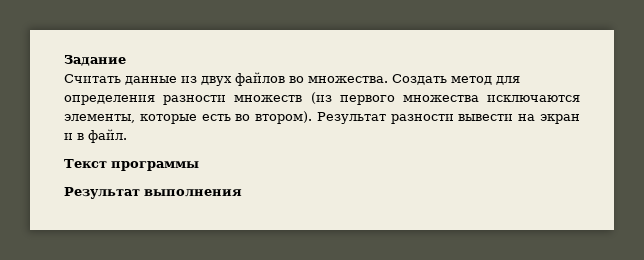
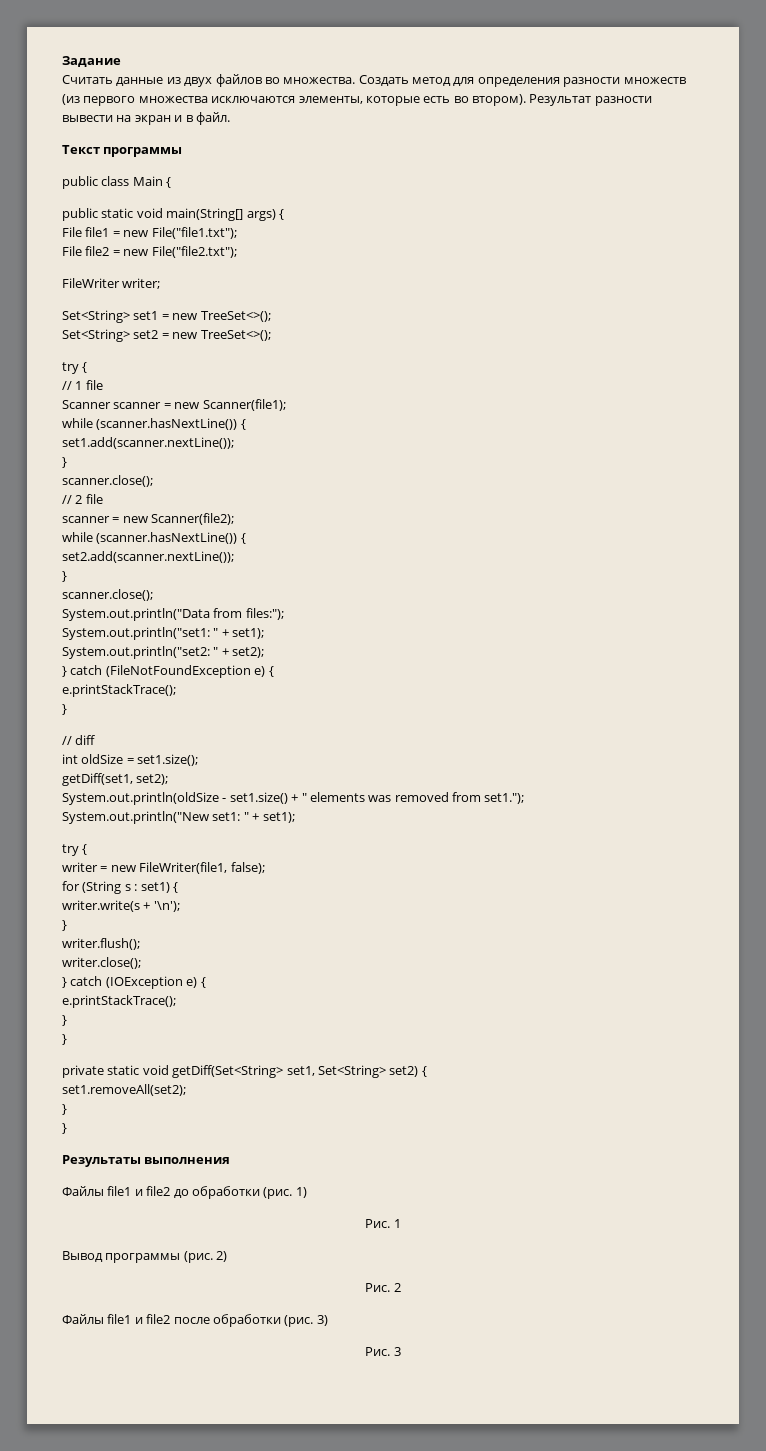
- Результат выполнения
+ public class Main {
+ public static void main(String[] args) {
+ File file1 = new File("file1.txt");
+ File file2 = new File("file2.txt");
+ FileWriter writer;
+ Set<String> set1 = new TreeSet<>();
+ Set<String> set2 = new TreeSet<>();
+ try {
+ // 1 file
+ Scanner scanner = new Scanner(file1);
+ while (scanner.hasNextLine()) {
+ set1.add(scanner.nextLine());
+ }
+ scanner.close();
+ // 2 file
+ scanner = new Scanner(file2);
+ while (scanner.hasNextLine()) {
+ set2.add(scanner.nextLine());
+ }
+ scanner.close();
+ System.out.println("Data from files:");
+ System.out.println("set1: " + set1);
+ System.out.println("set2: " + set2);
+ } catch (FileNotFoundException e) {
+ e.printStackTrace();
+ }
+ // diff
+ int oldSize = set1.size();
+ getDiff(set1, set2);
+ System.out.println(oldSize - set1.size() + " elements was removed from set1.");
+ System.out.println("New set1: " + set1);
+ try {
+ writer = new FileWriter(file1, false);
+ for (String s : set1) {
+ writer.write(s + '\n');
+ }
+ writer.flush();
+ writer.close();
+ } catch (IOException e) {
+ e.printStackTrace();
+ }
+ }
+ private static void getDiff(Set<String> set1, Set<String> set2) {
+ set1.removeAll(set2);
+ }
+ }
+ Результаты выполнения
+ Файлы file1 и file2 до обработки (рис. 1)
+ Рис. 1
+ Вывод программы (рис. 2)
+ Рис. 2
+ Файлы file1 и file2 после обработки (рис. 3)
+ Рис. 3

